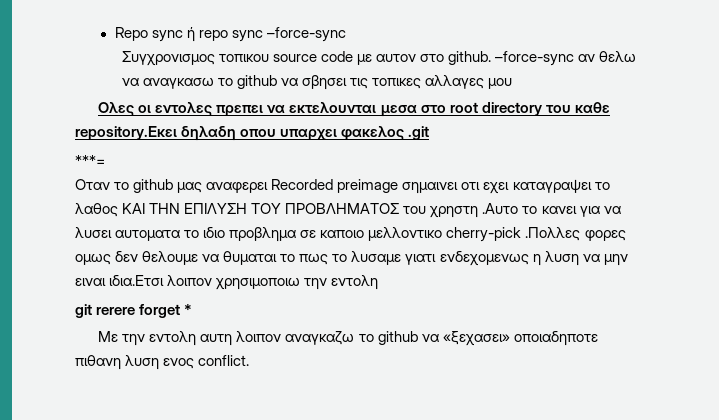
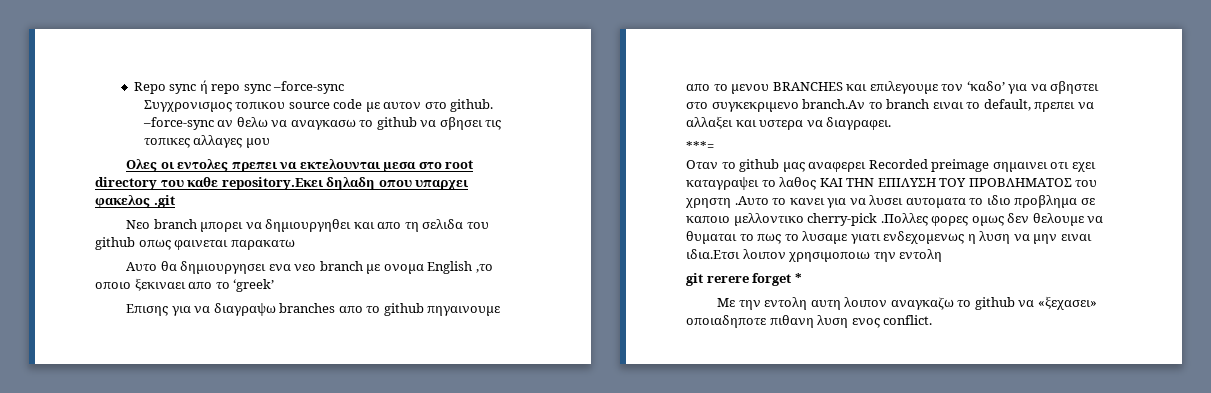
+ Νεο branch μπορει να δημιουργηθει και απο τη σελιδα του github οπως φαινεται παρακατω
+ Αυτο θα δημιουργησει ενα νεο branch με ονομα English ,το οποιο ξεκιναει απο το ‘greek’
+ Επισης για να διαγραψω branches απο το github πηγαινουμε απο το μενου BRANCHES και επιλεγουμε τον ‘καδο’ για να σβηστει στο συγκεκριμενο branch.Αν το branch ειναι το default, πρεπει να αλλαξει και υστερα να διαγραφει.

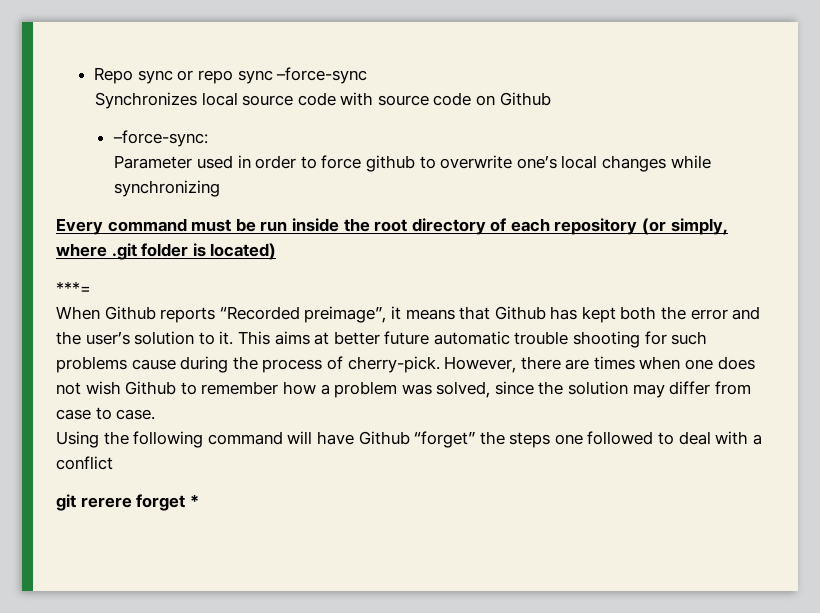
- Repo sync ή repo sync –force-sync
+ Repo sync or repo sync –force-sync
- Συγχρονισμος τοπικου source code με αυτον στο github. –force-sync αν θελω να αναγκασω το github να σβησει τις τοπικες αλλαγες μου
- Ολες οι εντολες πρεπει να εκτελουνται μεσα στο root directory του καθε repository.Εκει δηλαδη οπου υπαρχει φακελος .git
- Νεο branch μπορει να δημιουργηθει και απο τη σελιδα του github οπως φαινεται παρακατω
- Αυτο θα δημιουργησει ενα νεο branch με ονομα English ,το οποιο ξεκιναει απο το ‘greek’
- Επισης για να διαγραψω branches απο το github πηγαινουμε απο το μενου BRANCHES και επιλεγουμε τον ‘καδο’ για να σβηστει στο συγκεκριμενο branch.Αν το branch ειναι το default, πρεπει να αλλαξει και υστερα να διαγραφει.
+ Synchronizes local source code with source code on Github
+ –force-sync:
+ Parameter used in order to force github to overwrite one’s local changes while synchronizing
+ Every command must be run inside the root directory of each repository (or simply, where .git folder is located)
  ***=
- Οταν το github μας αναφερει Recorded preimage σημαινει οτι εχει καταγραψει το λαθος ΚΑΙ ΤΗΝ ΕΠΙΛΥΣΗ ΤΟΥ ΠΡΟΒΛΗΜΑΤΟΣ του χρηστη .Αυτο το κανει για να λυσει αυτοματα το ιδιο προβλημα σε καποιο μελλοντικο cherry-pick .Πολλες φορες ομως δεν θελουμε να θυμαται το πως το λυσαμε γιατι ενδεχομενως η λυση να μην ειναι ιδια.Ετσι λοιπον χρησιμοποιω την εντολη
+ When Github reports “Recorded preimage”, it means that Github has kept both the error and the user’s solution to it. This aims at better future automatic trouble shooting for such problems cause during the process of cherry-pick. However, there are times when one does not wish Github to remember how a problem was solved, since the solution may differ from case to case.
+ Using the following command will have Github “forget” the steps one followed to deal with a conflict
  git rerere forget *
- Με την εντολη αυτη λοιπον αναγκαζω το github να «ξεχασει» οποιαδηποτε πιθανη λυση ενος conflict.

